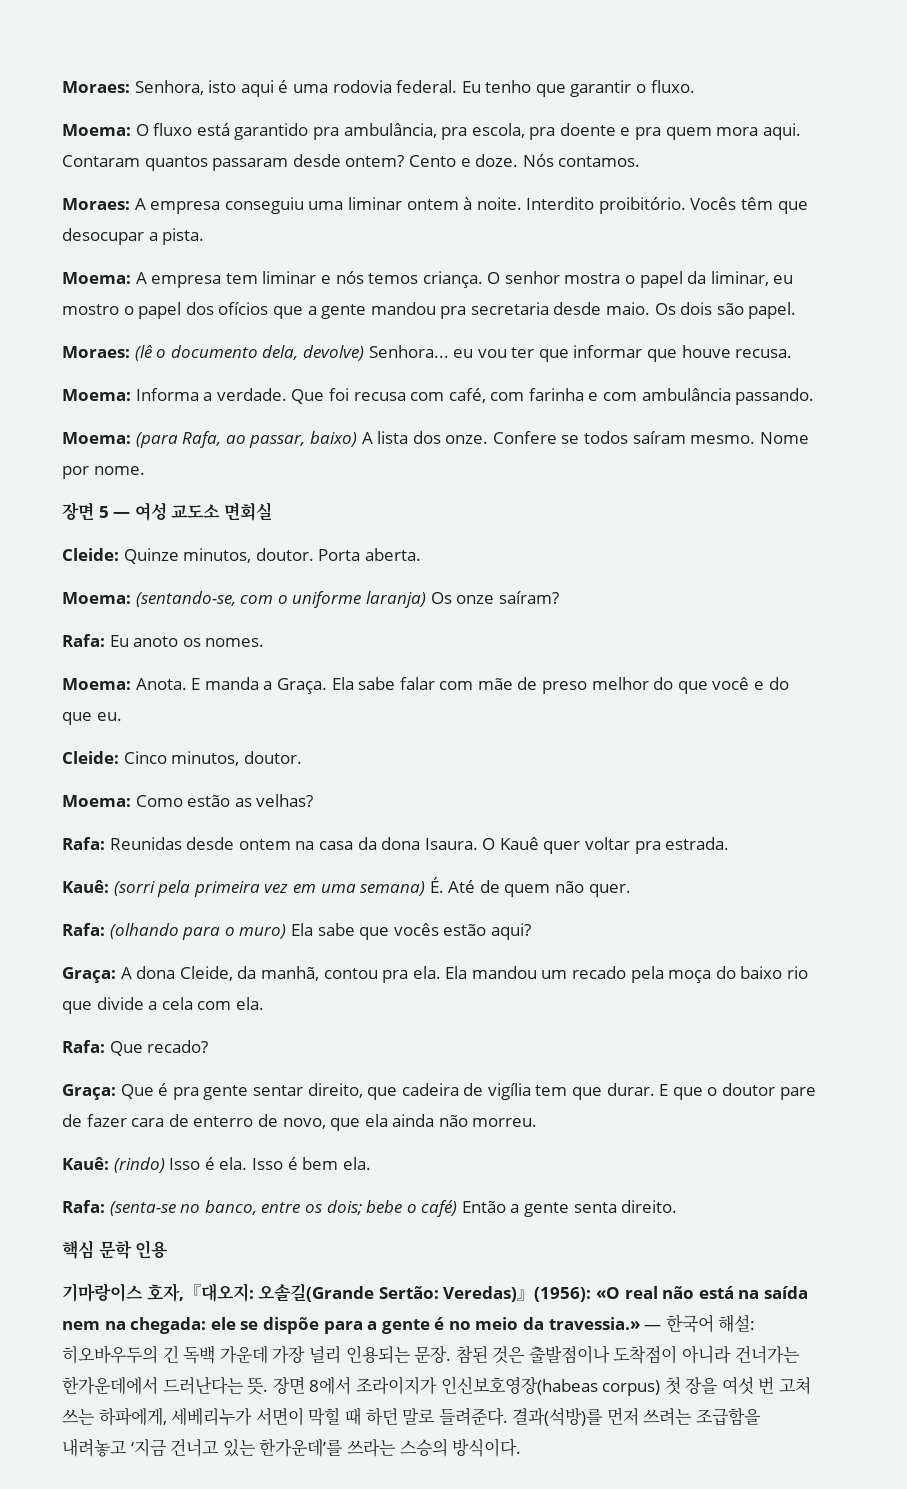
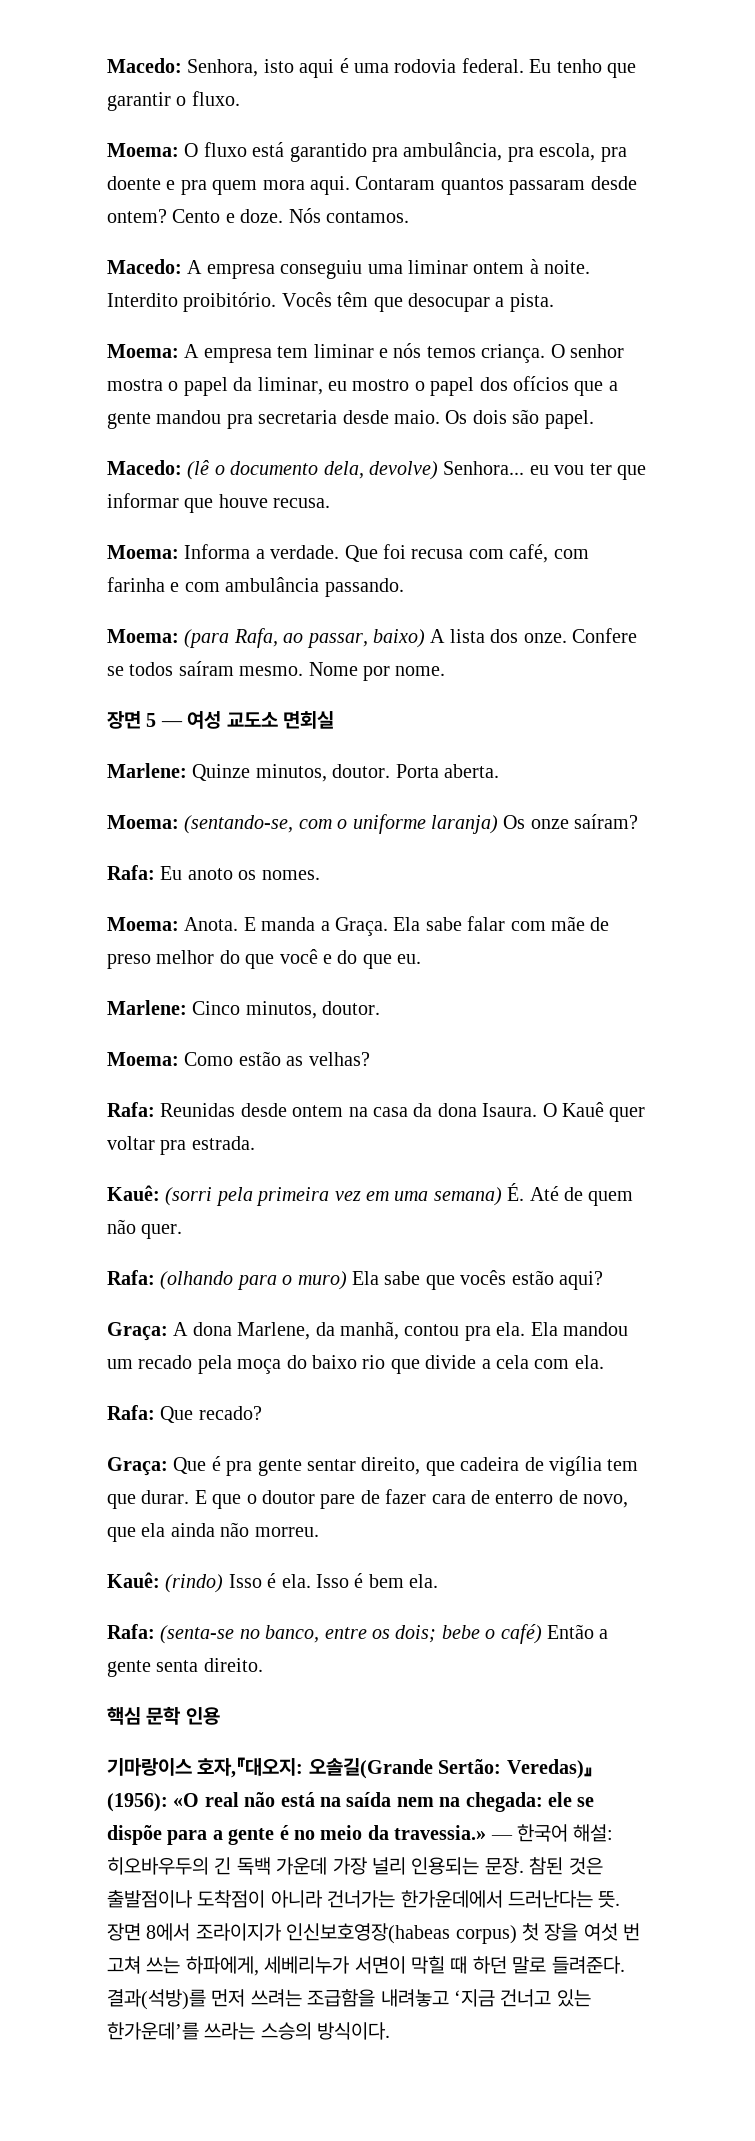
- Moraes: Senhora, isto aqui é uma rodovia federal.
+ Macedo: Senhora, isto aqui é uma rodovia federal.
- Moraes: A empresa conseguiu uma liminar ontem à noite.
+ Macedo: A empresa conseguiu uma liminar ontem à noite.
- Moraes: (lê o documento dela, devolve) Senhora... eu vou ter que informar que houve recusa.
+ Macedo: (lê o documento dela, devolve) Senhora... eu vou ter que informar que houve recusa.
- Cleide: Quinze minutos, doutor.
+ Marlene: Quinze minutos, doutor.
- Cleide: Cinco minutos, doutor.
+ Marlene: Cinco minutos, doutor.
- Graça: A dona Cleide, da manhã, contou pra ela.
+ Graça: A dona Marlene, da manhã, contou pra ela.

